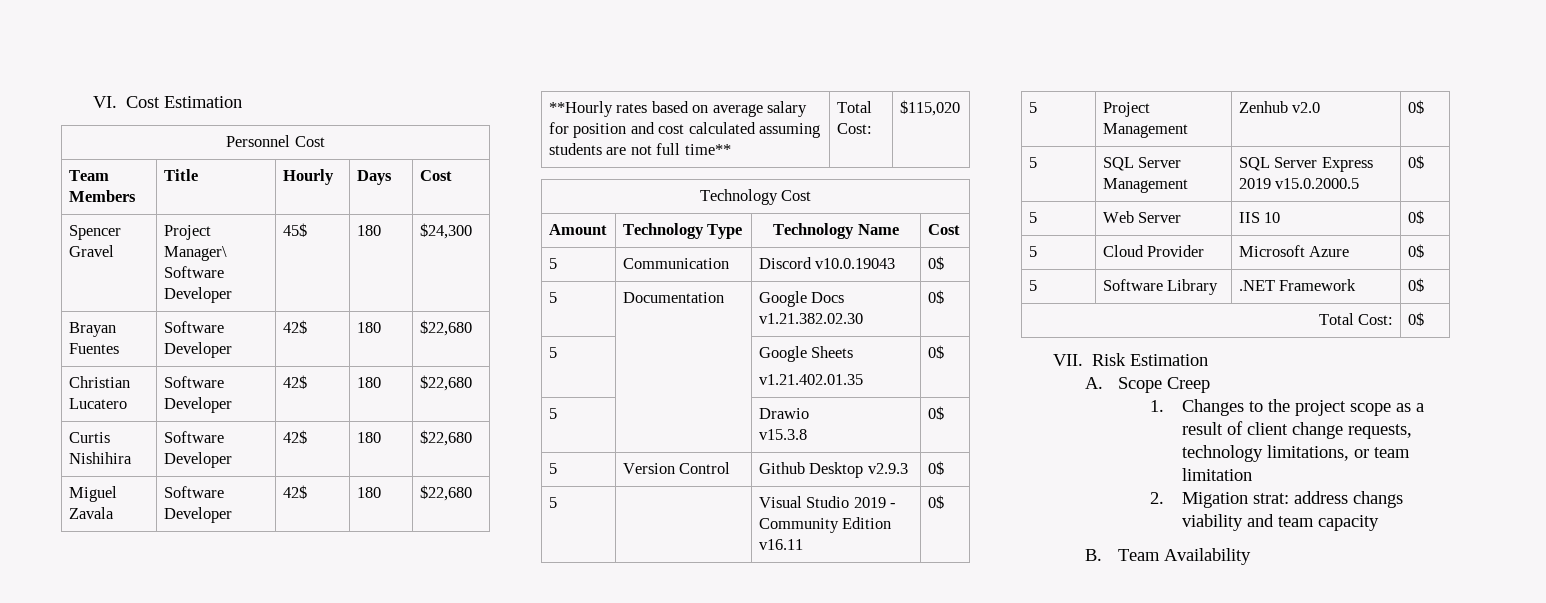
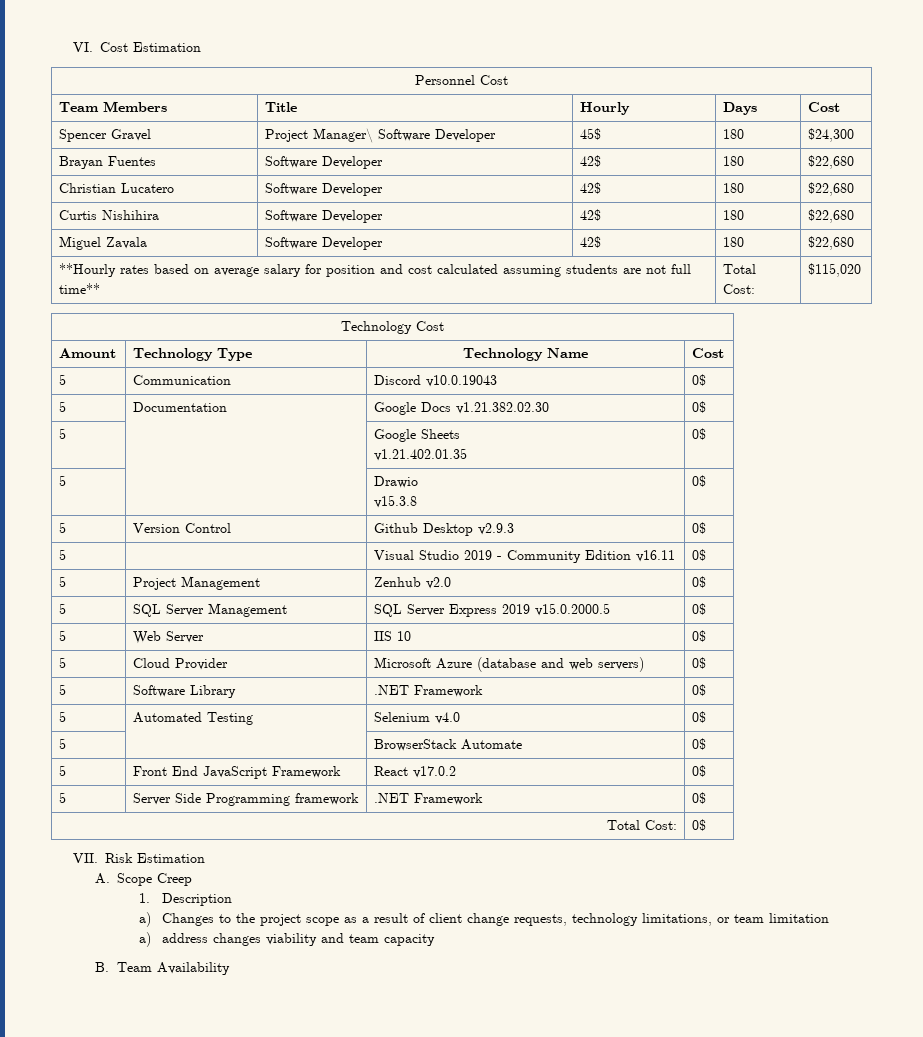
- 5 | Cloud Provider | Microsoft Azure | 0$
+ 5 | Cloud Provider | Microsoft Azure (database and web servers) | 0$
+ 5 | Automated Testing | Selenium v4.0 | 0$
+ 5 | | BrowserStack Automate | 0$
+ 5 | Front End JavaScript Framework | React v17.0.2 | 0$
+ 5 | Server Side Programming framework | .NET Framework | 0$
- 1. Changes to the project scope as a result of client change requests, technology limitations, or team limitation
+ 1. Description
+ a) Changes to the project scope as a result of client change requests, technology limitations, or team limitation
- 2. Migation strat: address changs viability and team capacity
+ a) address changes viability and team capacity

